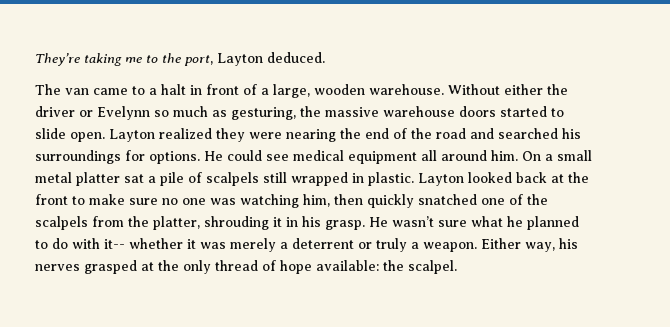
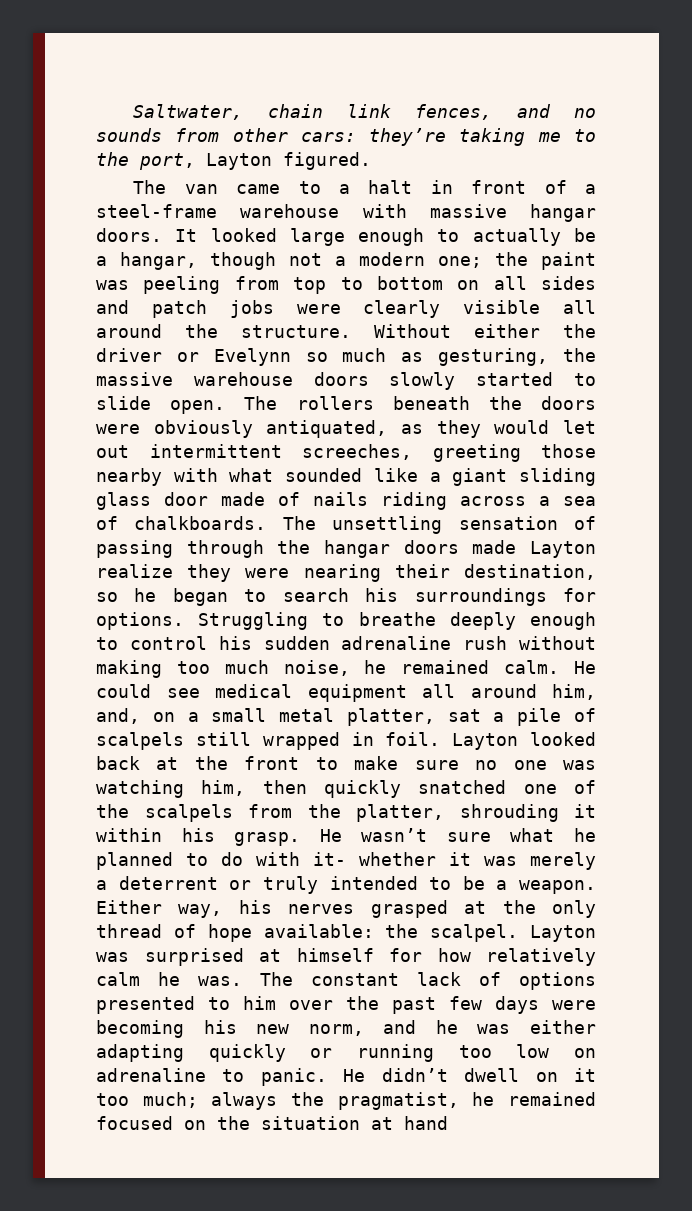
- They’re taking me to the port, Layton deduced.
+ Saltwater, chain link fences, and no sounds from other cars: they’re taking me to the port, Layton figured.
- The van came to a halt in front of a large, wooden warehouse.
+ The van came to a halt in front of a steel-frame warehouse with massive hangar doors. It looked large enough to actually be a hangar, though not a modern one; the paint was peeling from top to bottom on all sides and patch jobs were clearly visible all around the structure.
- Without either the driver or Evelynn so much as gesturing, the massive warehouse doors started to slide open.
+ Without either the driver or Evelynn so much as gesturing, the massive warehouse doors slowly started to slide open.
- Layton realized they were nearing the end of the road and searched his surroundings for options.
+ The rollers beneath the doors were obviously antiquated, as they would let out intermittent screeches, greeting those nearby with what sounded like a giant sliding glass door made of nails riding across a sea of chalkboards. The unsettling sensation of passing through the hangar doors made Layton realize they were nearing their destination, so he began to search his surroundings for options. Struggling to breathe deeply enough to control his sudden adrenaline rush without making too much noise, he remained calm.
- He could see medical equipment all around him. On a small metal platter sat a pile of scalpels still wrapped in plastic.
+ He could see medical equipment all around him, and, on a small metal platter, sat a pile of scalpels still wrapped in foil.
- Layton looked back at the front to make sure no one was watching him, then quickly snatched one of the scalpels from the platter, shrouding it in his grasp.
+ Layton looked back at the front to make sure no one was watching him, then quickly snatched one of the scalpels from the platter, shrouding it within his grasp.
- He wasn’t sure what he planned to do with it-- whether it was merely a deterrent or truly a weapon.
+ He wasn’t sure what he planned to do with it- whether it was merely a deterrent or truly intended to be a weapon.
+ Layton was surprised at himself for how relatively calm he was. The constant lack of options presented to him over the past few days were becoming his new norm, and he was either adapting quickly or running too low on adrenaline to panic. He didn’t dwell on it too much; always the pragmatist, he remained focused on the situation at hand

